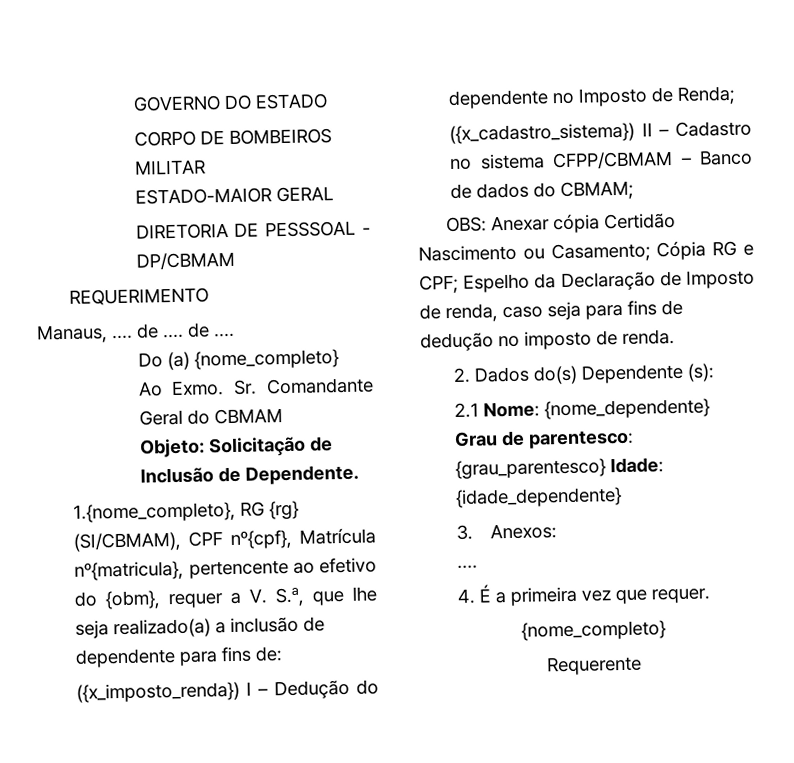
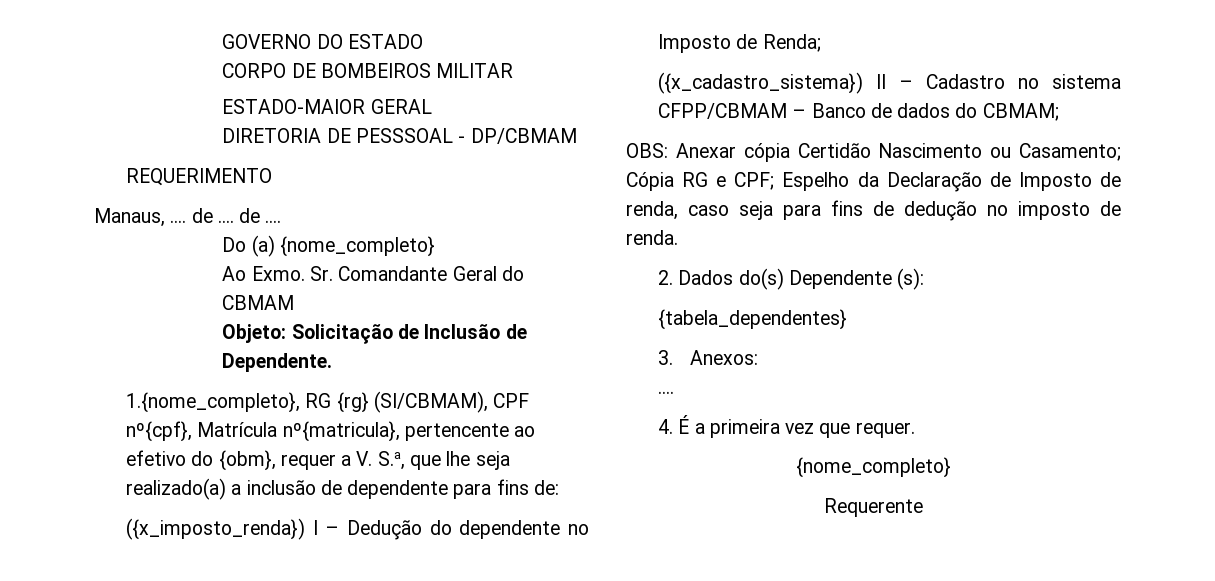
- 2.1 Nome: {nome_dependente} Grau de parentesco: {grau_parentesco} Idade: {idade_dependente}
+ {tabela_dependentes}

